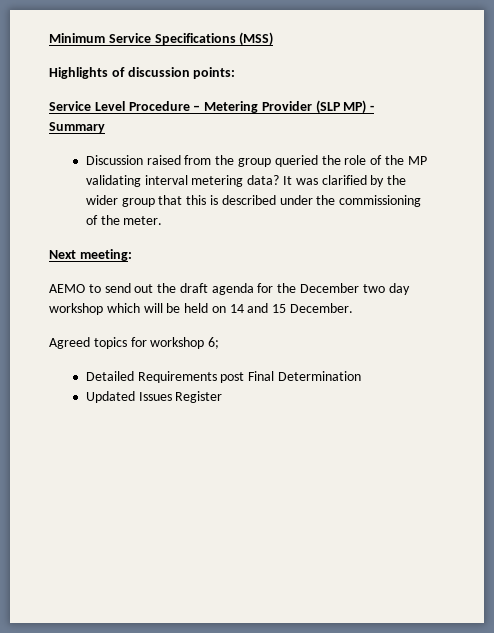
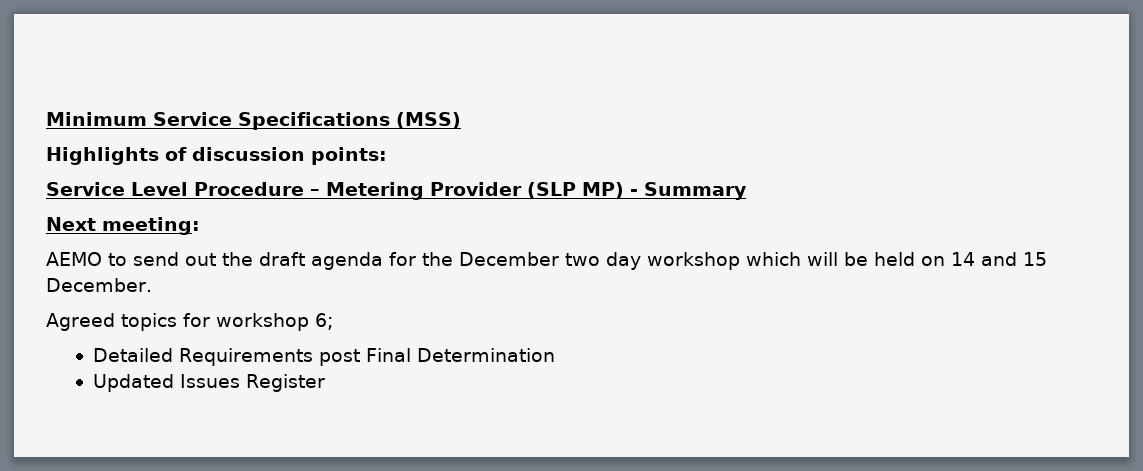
- Discussion raised from the group queried the role of the MP validating interval metering data? It was clarified by the wider group that this is described under the commissioning of the meter.

